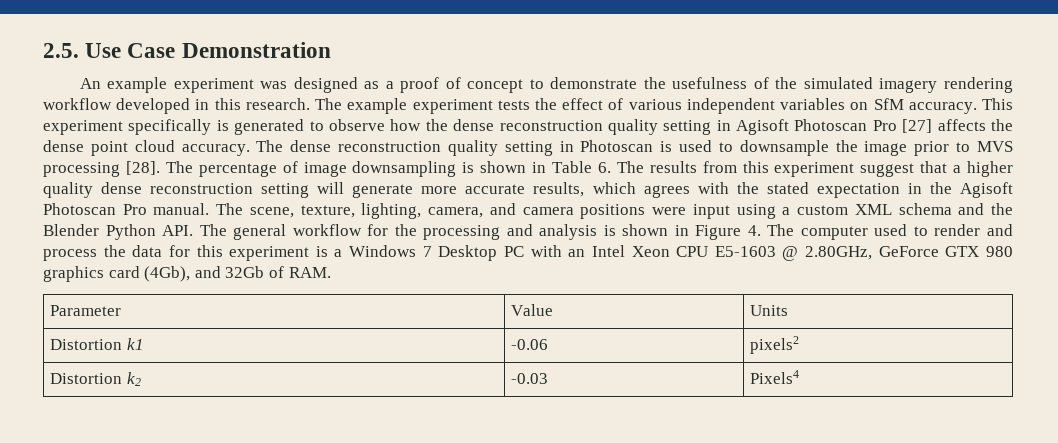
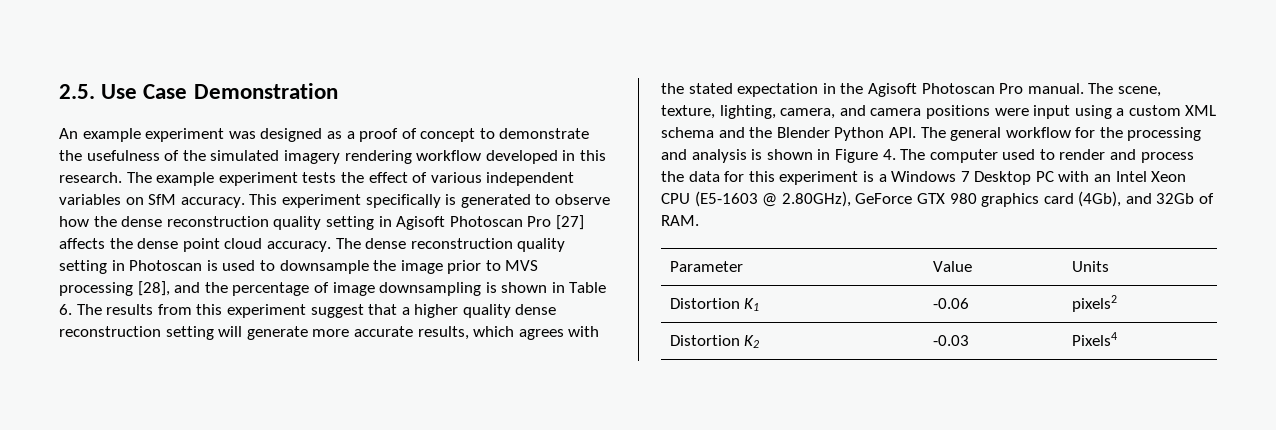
- The dense reconstruction quality setting in Photoscan is used to downsample the image prior to MVS processing [28]. The percentage of image downsampling is shown in Table 6. The results from this experiment suggest that a higher quality dense reconstruction setting will generate more accurate results, which agrees with the stated expectation in the Agisoft Photoscan Pro manual.
+ The dense reconstruction quality setting in Photoscan is used to downsample the image prior to MVS processing [28], and the percentage of image downsampling is shown in Table 6. The results from this experiment suggest that a higher quality dense reconstruction setting will generate more accurate results, which agrees with the stated expectation in the Agisoft Photoscan Pro manual.
- The scene, texture, lighting, camera, and camera positions were input using a custom XML schema and the Blender Python API. The general workflow for the processing and analysis is shown in Figure 4. The computer used to render and process the data for this experiment is a Windows 7 Desktop PC with an Intel Xeon CPU E5-1603 @ 2.80GHz, GeForce GTX 980 graphics card (4Gb), and 32Gb of RAM.
+ The scene, texture, lighting, camera, and camera positions were input using a custom XML schema and the Blender Python API. The general workflow for the processing and analysis is shown in Figure 4. The computer used to render and process the data for this experiment is a Windows 7 Desktop PC with an Intel Xeon CPU (E5-1603 @ 2.80GHz), GeForce GTX 980 graphics card (4Gb), and 32Gb of RAM.
- Distortion k1 | -0.06 | pixels2
+ Distortion K1 | -0.06 | pixels2
- Distortion k2 | -0.03 | Pixels4
+ Distortion K2 | -0.03 | Pixels4

